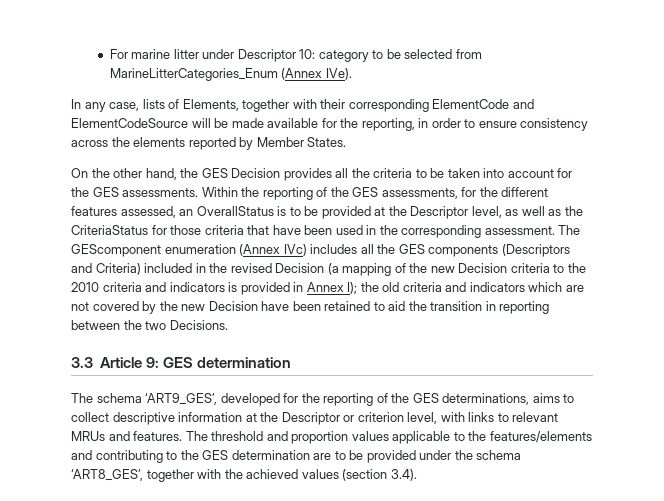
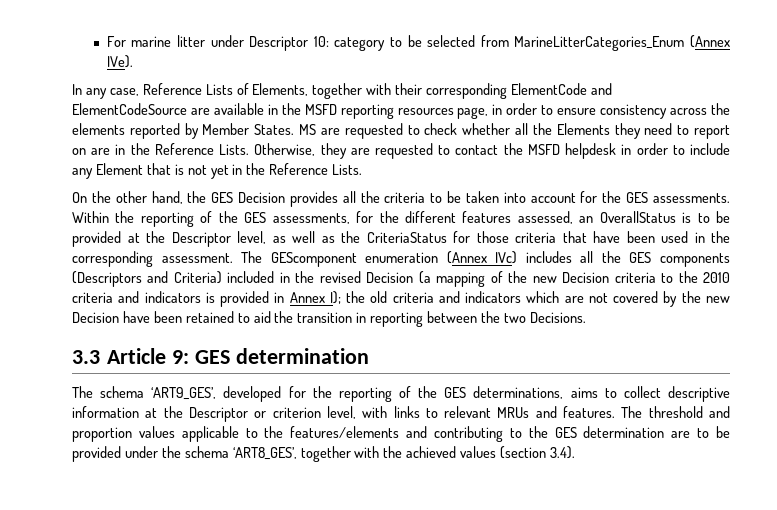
- In any case, lists of Elements, together with their corresponding ElementCode and ElementCodeSource will be made available for the reporting, in order to ensure consistency across the elements reported by Member States.
+ In any case, Reference Lists of Elements, together with their corresponding ElementCode and ElementCodeSource are available in the MSFD reporting resources page, in order to ensure consistency across the elements reported by Member States. MS are requested to check whether all the Elements they need to report on are in the Reference Lists. Otherwise, they are requested to contact the MSFD helpdesk in order to include any Element that is not yet in the Reference Lists.

